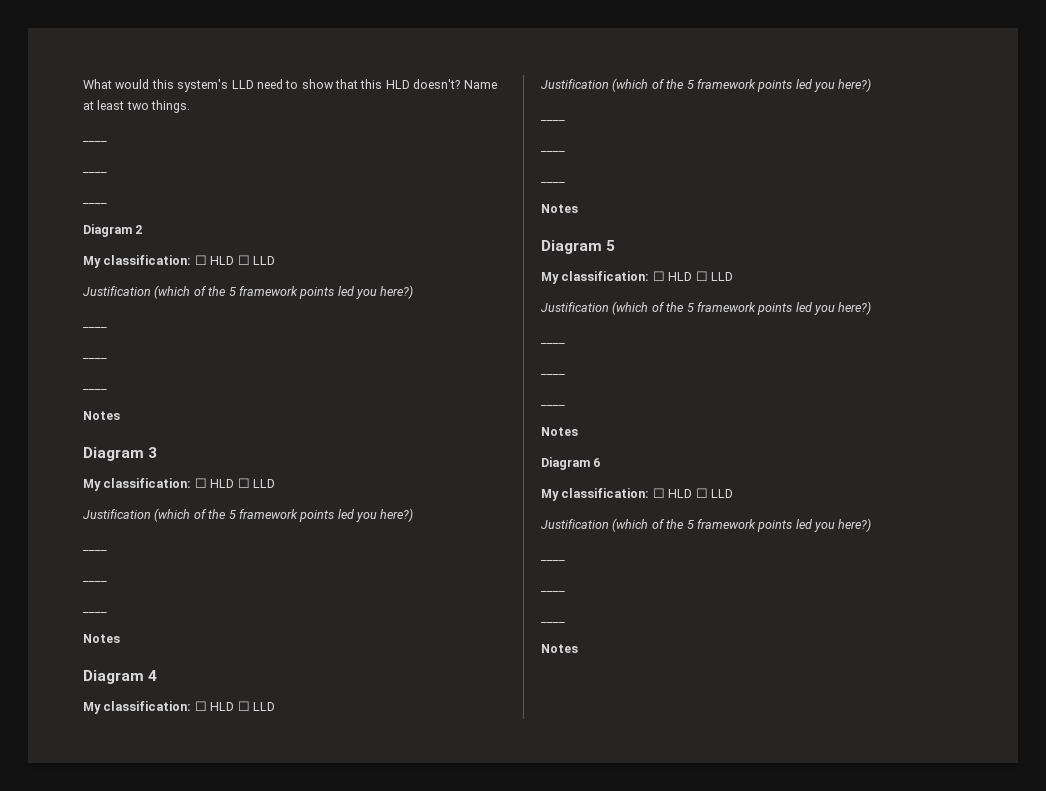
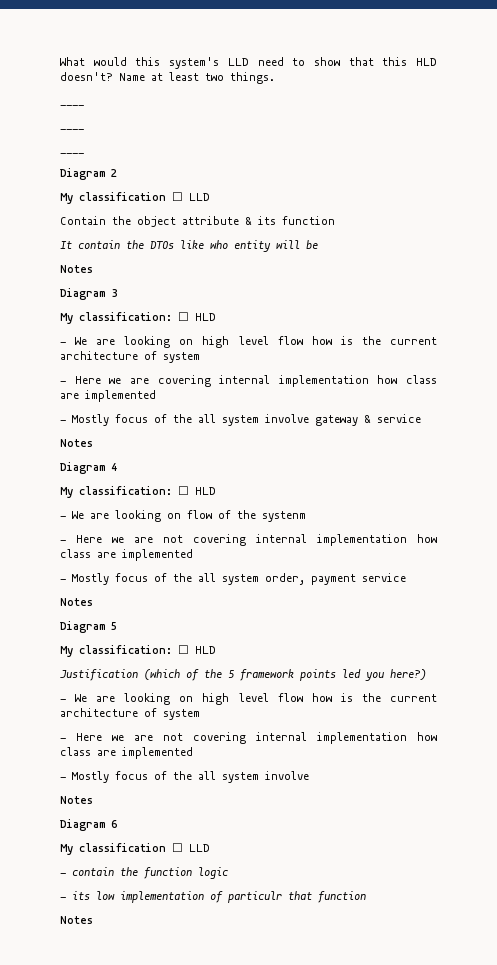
  Diagram 2
- My classification: ☐ HLD ☐ LLD
- Justification (which of the 5 framework points led you here?)
- ____
- ____
- ____
+ My classification ☐ LLD
+ Contain the object attribute & its function
+ It contain the DTOs like who entity will be
  Notes
  Diagram 3
- My classification: ☐ HLD ☐ LLD
- Justification (which of the 5 framework points led you here?)
- ____
- ____
- ____
+ My classification: ☐ HLD
+ - We are looking on high level flow how is the current architecture of system
+ - Here we are covering internal implementation how class are implemented
+ - Mostly focus of the all system involve gateway & service
  Notes
  Diagram 4
- My classification: ☐ HLD ☐ LLD
- Justification (which of the 5 framework points led you here?)
- ____
- ____
- ____
+ My classification: ☐ HLD
+ - We are looking on flow of the systenm
+ - Here we are not covering internal implementation how class are implemented
+ - Mostly focus of the all system order, payment service
  Notes
  Diagram 5
- My classification: ☐ HLD ☐ LLD
+ My classification: ☐ HLD
  Justification (which of the 5 framework points led you here?)
- ____
- ____
- ____
+ - We are looking on high level flow how is the current architecture of system
+ - Here we are not covering internal implementation how class are implemented
+ - Mostly focus of the all system involve
  Diagram 6
- My classification: ☐ HLD ☐ LLD
- Justification (which of the 5 framework points led you here?)
- ____
- ____
- ____
+ My classification ☐ LLD
+ - contain the function logic
+ - its low implementation of particulr that function

